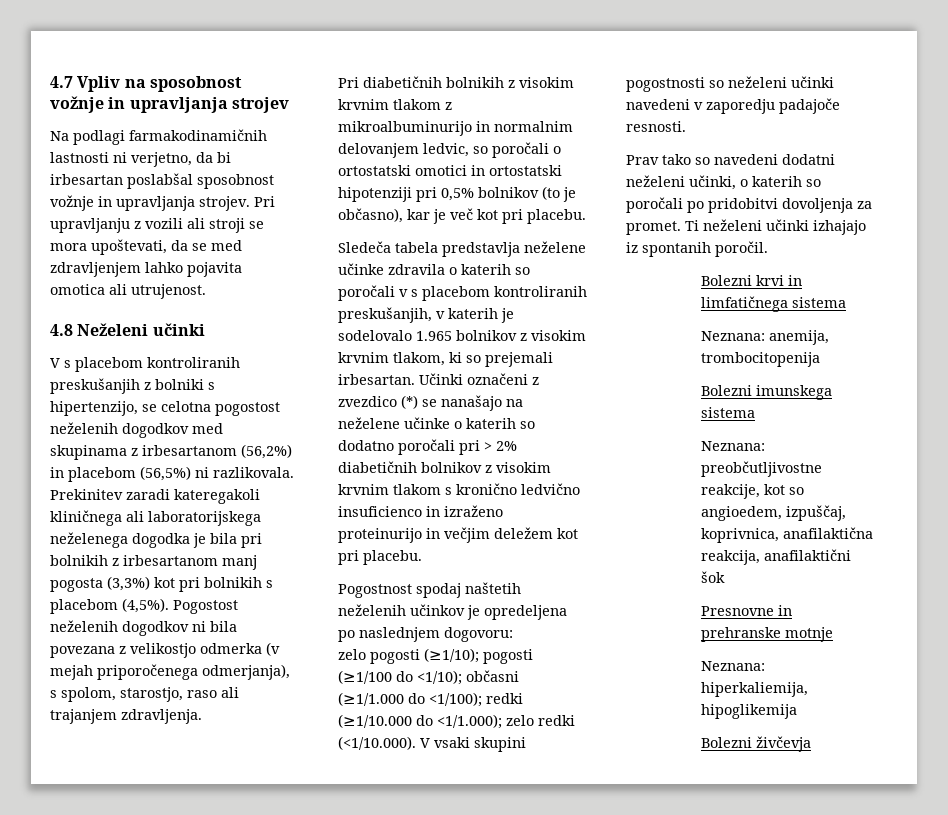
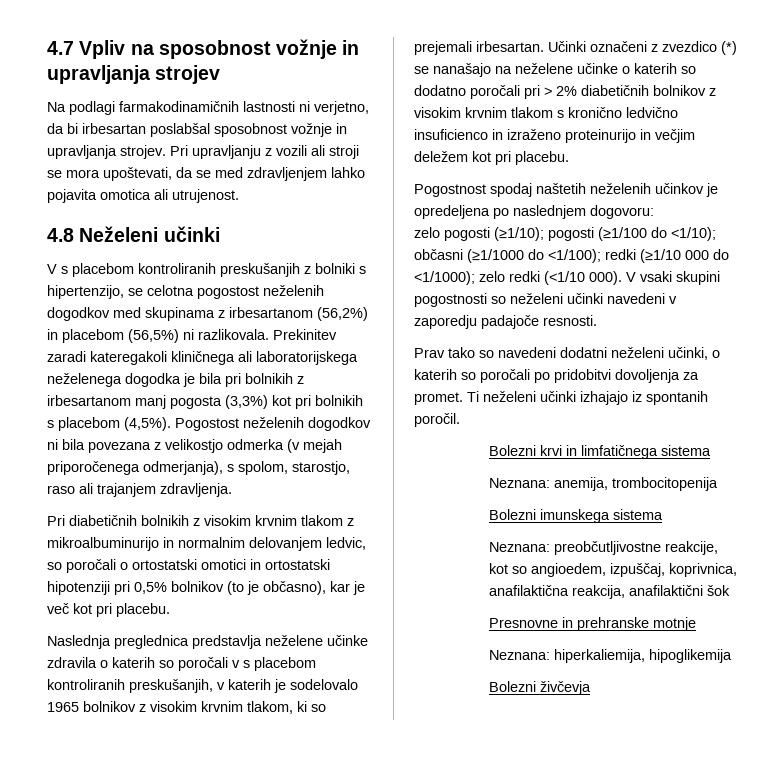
- Sledeča tabela predstavlja neželene učinke zdravila o katerih so poročali v s placebom kontroliranih preskušanjih, v katerih je sodelovalo 1.965 bolnikov z visokim krvnim tlakom, ki so prejemali irbesartan.
+ Naslednja preglednica predstavlja neželene učinke zdravila o katerih so poročali v s placebom kontroliranih preskušanjih, v katerih je sodelovalo 1965 bolnikov z visokim krvnim tlakom, ki so prejemali irbesartan.
- zelo pogosti (≥1/10); pogosti (≥1/100 do <1/10); občasni (≥1/1.000 do <1/100); redki (≥1/10.000 do <1/1.000); zelo redki (<1/10.000). V vsaki skupini pogostnosti so neželeni učinki navedeni v zaporedju padajoče resnosti.
+ zelo pogosti (≥1/10); pogosti (≥1/100 do <1/10); občasni (≥1/1000 do <1/100); redki (≥1/10 000 do <1/1000); zelo redki (<1/10 000). V vsaki skupini pogostnosti so neželeni učinki navedeni v zaporedju padajoče resnosti.

